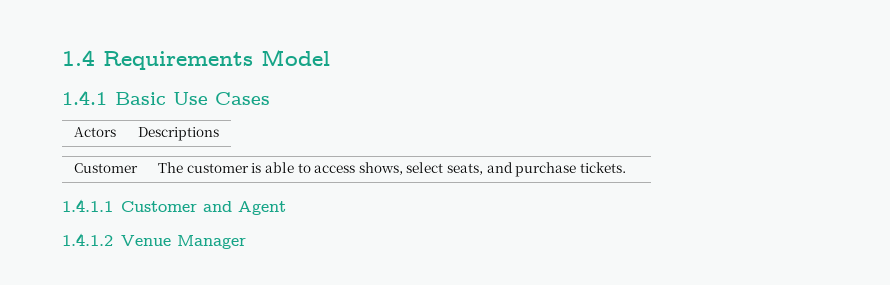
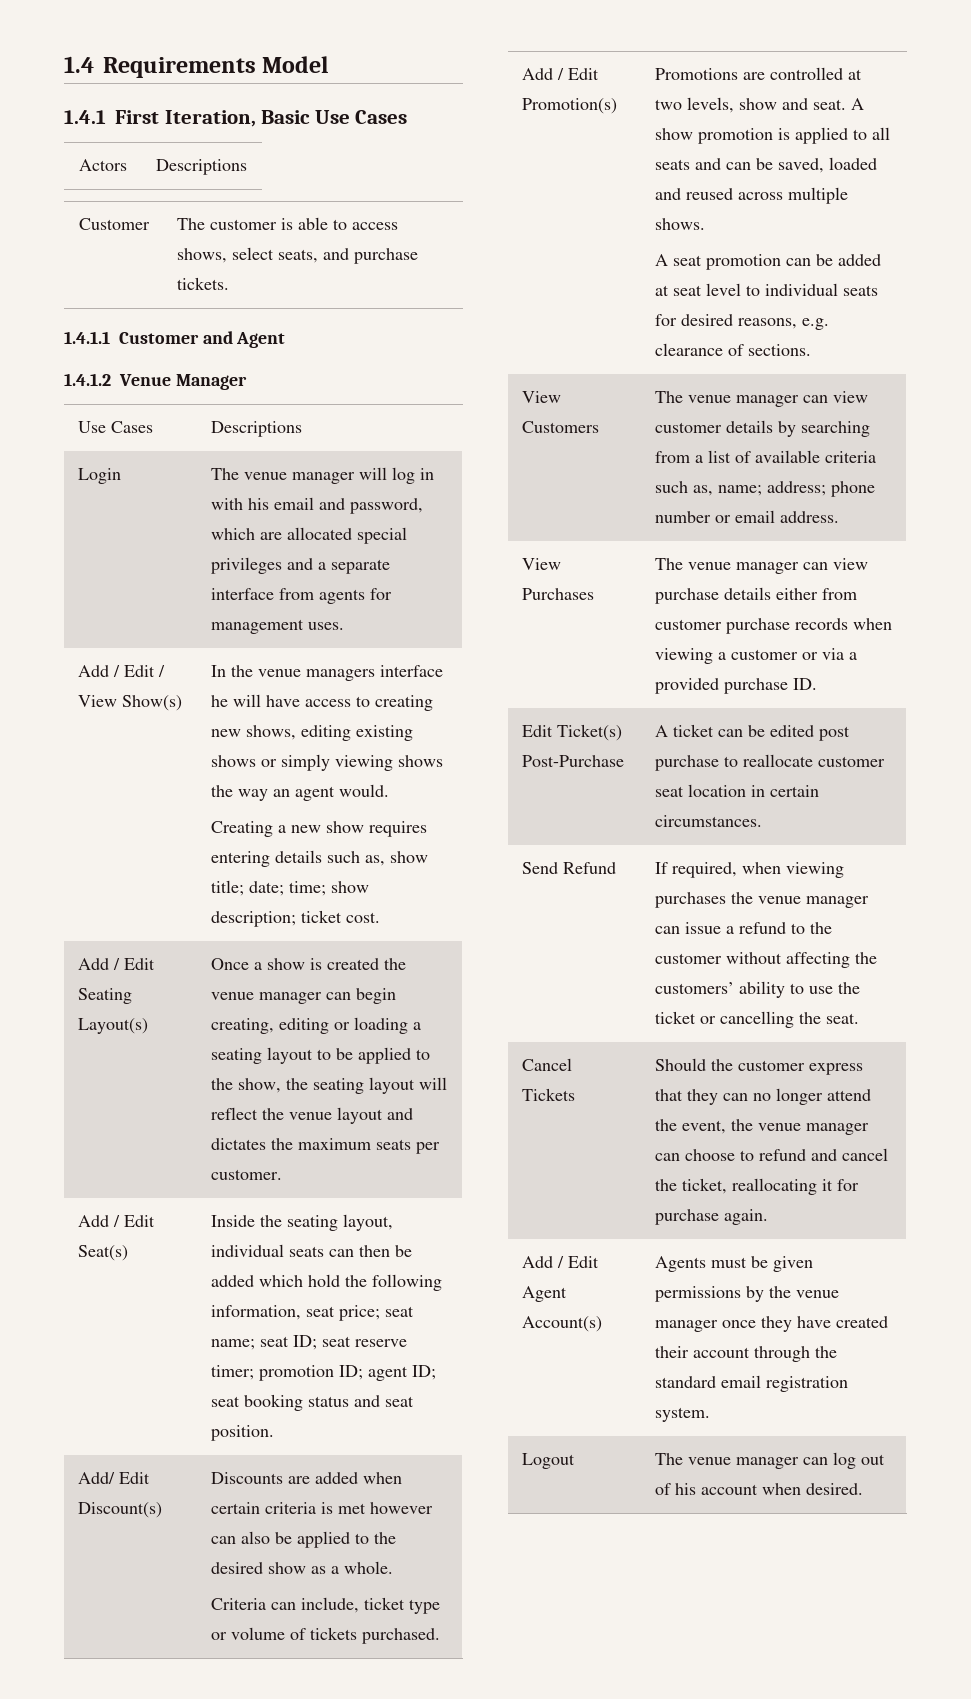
- 1.4.1 Basic Use Cases
+ 1.4.1 First Iteration, Basic Use Cases
+ Use Cases | Descriptions
+ Login | The venue manager will log in with his email and password, which are allocated special privileges and a separate interface from agents for management uses.
+ Add / Edit / View Show(s) | In the venue managers interface he will have access to creating new shows, editing existing shows or simply viewing shows the way an agent would.
+ Creating a new show requires entering details such as, show title; date; time; show description; ticket cost.
+ Add / Edit Seating Layout(s) | Once a show is created the venue manager can begin creating, editing or loading a seating layout to be applied to the show, the seating layout will reflect the venue layout and dictates the maximum seats per customer.
+ Add / Edit Seat(s) | Inside the seating layout, individual seats can then be added which hold the following information, seat price; seat name; seat ID; seat reserve timer; promotion ID; agent ID; seat booking status and seat position.
+ Add/ Edit Discount(s) | Discounts are added when certain criteria is met however can also be applied to the desired show as a whole.
+ Criteria can include, ticket type or volume of tickets purchased.
+ Add / Edit Promotion(s) | Promotions are controlled at two levels, show and seat. A show promotion is applied to all seats and can be saved, loaded and reused across multiple shows.
+ A seat promotion can be added at seat level to individual seats for desired reasons, e.g. clearance of sections.
+ View Customers | The venue manager can view customer details by searching from a list of available criteria such as, name; address; phone number or email address.
+ View Purchases | The venue manager can view purchase details either from customer purchase records when viewing a customer or via a provided purchase ID.
+ Edit Ticket(s) Post-Purchase | A ticket can be edited post purchase to reallocate customer seat location in certain circumstances.
+ Send Refund | If required, when viewing purchases the venue manager can issue a refund to the customer without affecting the customers’ ability to use the ticket or cancelling the seat.
+ Cancel Tickets | Should the customer express that they can no longer attend the event, the venue manager can choose to refund and cancel the ticket, reallocating it for purchase again.
+ Add / Edit Agent Account(s) | Agents must be given permissions by the venue manager once they have created their account through the standard email registration system.
+ Logout | The venue manager can log out of his account when desired.

